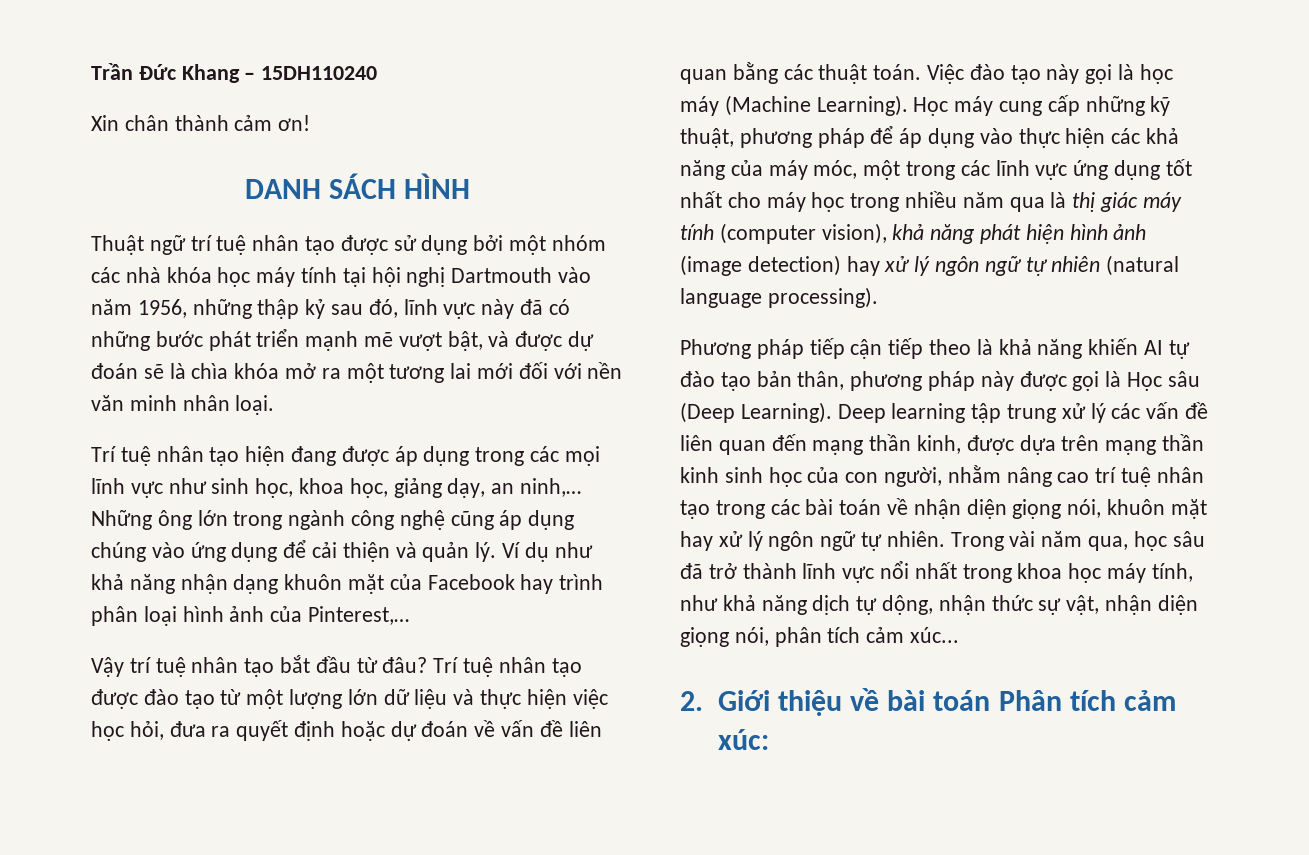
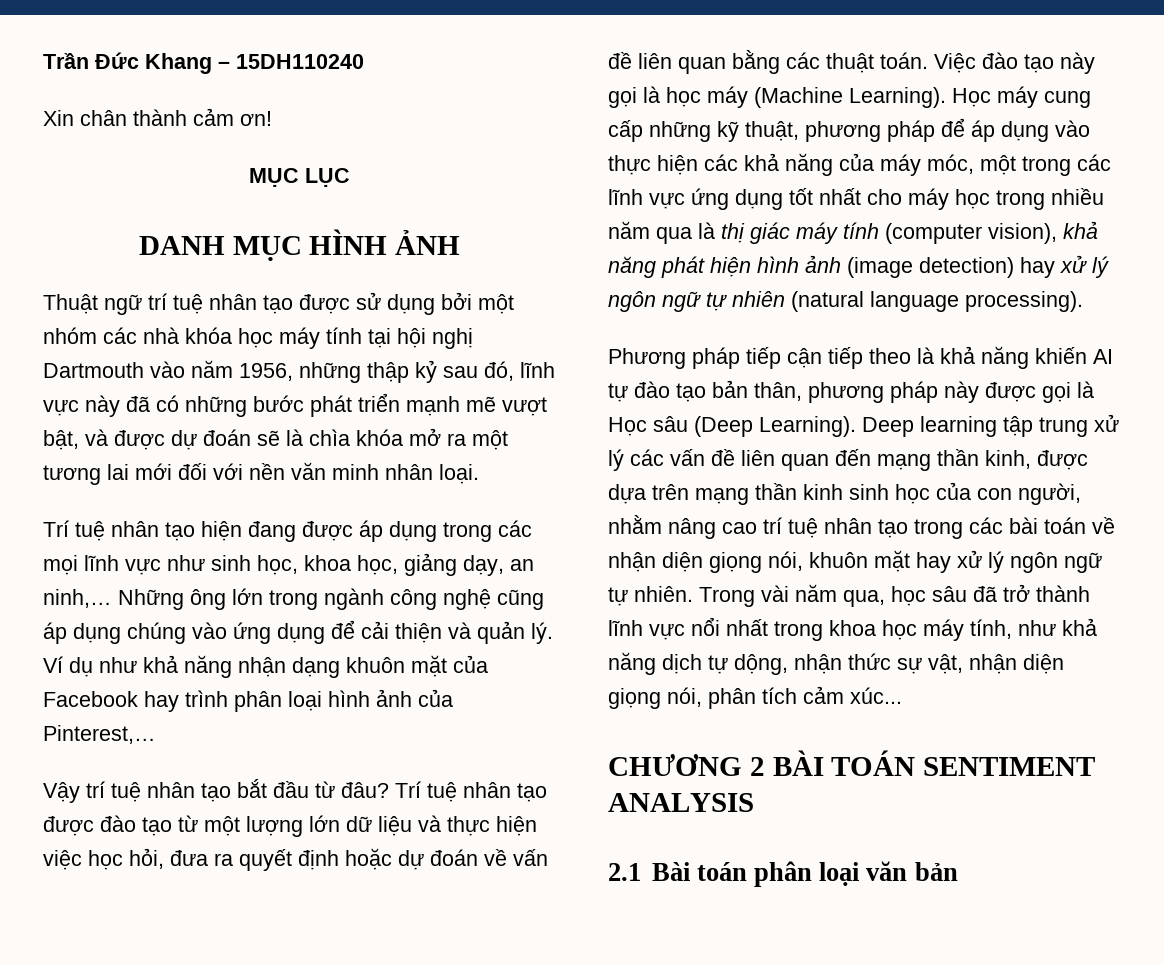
+ MỤC LỤC
- DANH SÁCH HÌNH
+ DANH MỤC HÌNH ẢNH
- 2. Giới thiệu về bài toán Phân tích cảm xúc:
+ CHƯƠNG 2 BÀI TOÁN SENTIMENT ANALYSIS
+ 2.1 Bài toán phân loại văn bản

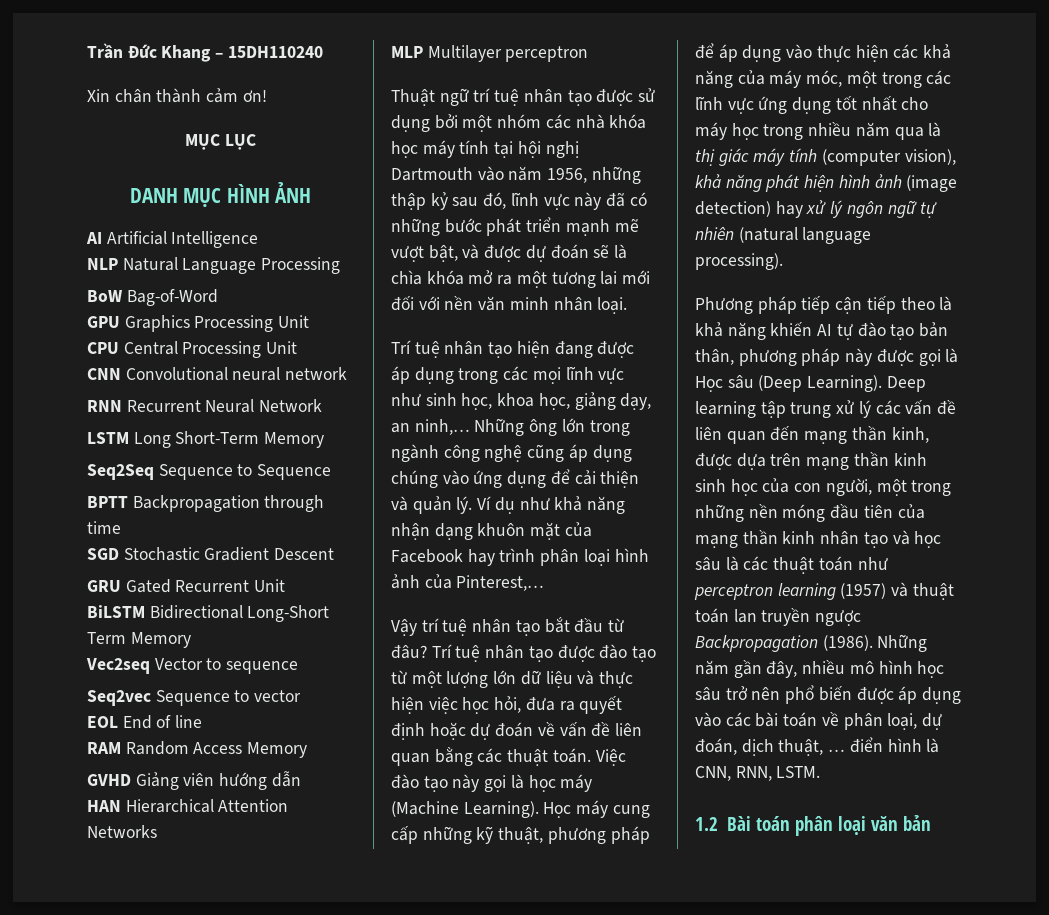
+ AI Artificial Intelligence
+ NLP Natural Language Processing
+ BoW Bag-of-Word
+ GPU Graphics Processing Unit
+ CPU Central Processing Unit
+ CNN Convolutional neural network
+ RNN Recurrent Neural Network
+ LSTM Long Short-Term Memory
+ Seq2Seq Sequence to Sequence
+ BPTT Backpropagation through time
+ SGD Stochastic Gradient Descent
+ GRU Gated Recurrent Unit
+ BiLSTM Bidirectional Long-Short Term Memory
+ Vec2seq Vector to sequence
+ Seq2vec Sequence to vector
+ EOL End of line
+ RAM Random Access Memory
+ GVHD Giảng viên hướng dẫn
+ HAN Hierarchical Attention Networks
+ MLP Multilayer perceptron
- Deep learning tập trung xử lý các vấn đề liên quan đến mạng thần kinh, được dựa trên mạng thần kinh sinh học của con người, nhằm nâng cao trí tuệ nhân tạo trong các bài toán về nhận diện giọng nói, khuôn mặt hay xử lý ngôn ngữ tự nhiên. Trong vài năm qua, học sâu đã trở thành lĩnh vực nổi nhất trong khoa học máy tính, như khả năng dịch tự dộng, nhận thức sự vật, nhận diện giọng nói, phân tích cảm xúc...
- CHƯƠNG 2 BÀI TOÁN SENTIMENT ANALYSIS
- 2.1 Bài toán phân loại văn bản
+ Deep learning tập trung xử lý các vấn đề liên quan đến mạng thần kinh, được dựa trên mạng thần kinh sinh học của con người, một trong những nền móng đầu tiên của mạng thần kinh nhân tạo và học sâu là các thuật toán như perceptron learning (1957) và thuật toán lan truyền ngược Backpropagation (1986). Những năm gần đây, nhiều mô hình học sâu trở nên phổ biến được áp dụng vào các bài toán về phân loại, dự đoán, dịch thuật, … điển hình là CNN, RNN, LSTM.
+ 1.2 Bài toán phân loại văn bản

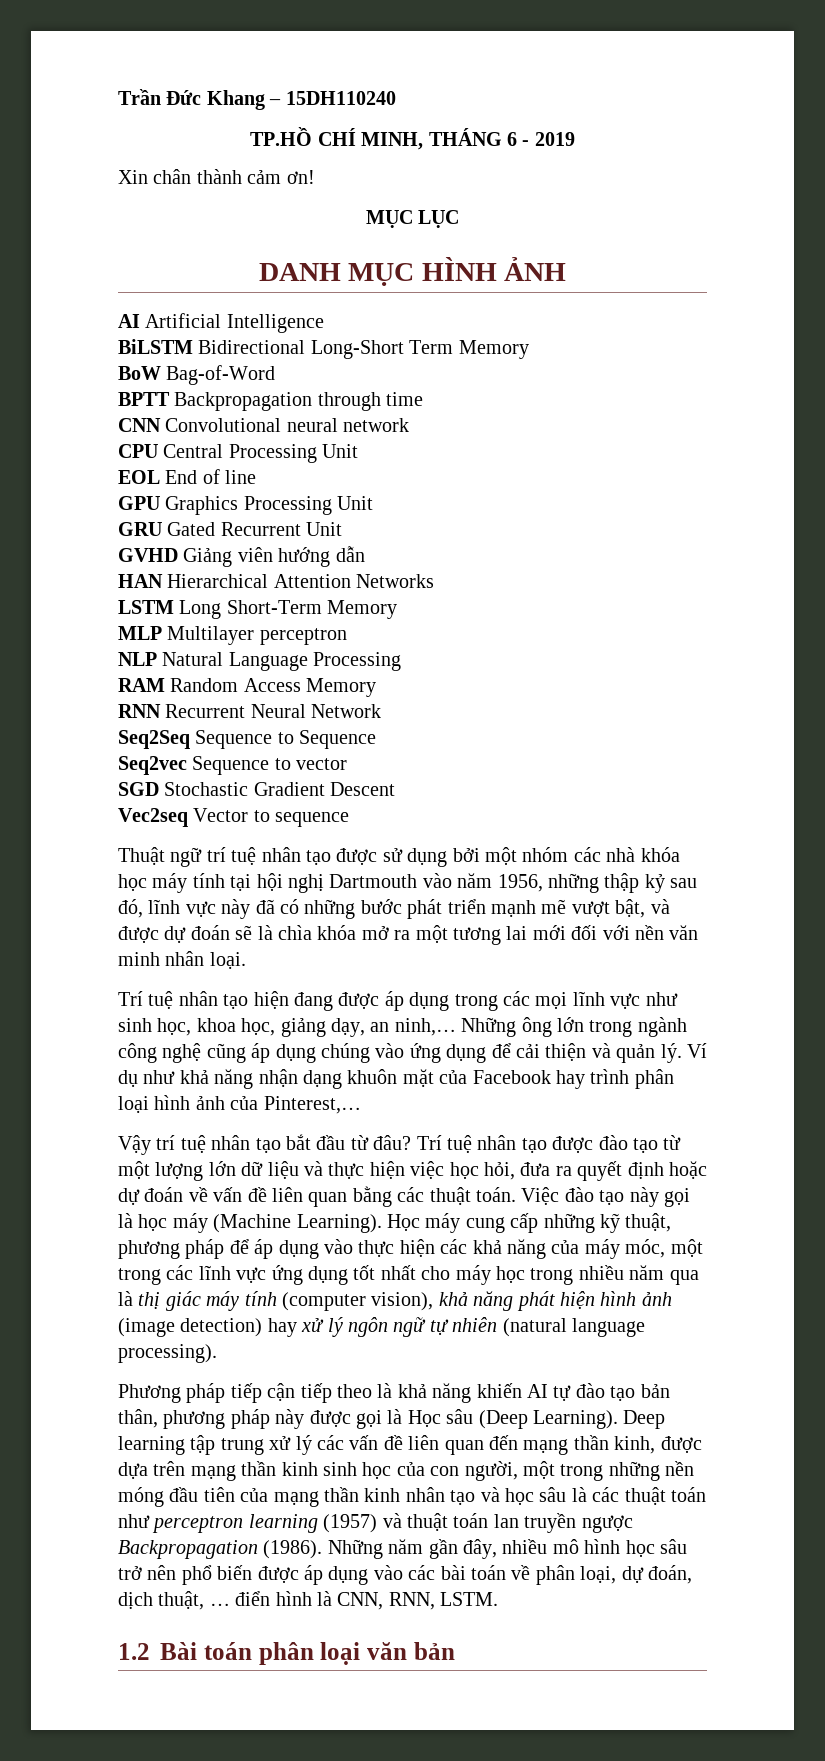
+ TP.HỒ CHÍ MINH, THÁNG 6 - 2019
- NLP Natural Language Processing
+ BiLSTM Bidirectional Long-Short Term Memory
  BoW Bag-of-Word
+ BPTT Backpropagation through time
+ CNN Convolutional neural network
+ CPU Central Processing Unit
+ EOL End of line
  GPU Graphics Processing Unit
- CPU Central Processing Unit
- CNN Convolutional neural network
- RNN Recurrent Neural Network
- LSTM Long Short-Term Memory
- Seq2Seq Sequence to Sequence
- BPTT Backpropagation through time
- SGD Stochastic Gradient Descent
  GRU Gated Recurrent Unit
- BiLSTM Bidirectional Long-Short Term Memory
- Vec2seq Vector to sequence
- Seq2vec Sequence to vector
- EOL End of line
- RAM Random Access Memory
+ LSTM Long Short-Term Memory
+ NLP Natural Language Processing
+ RAM Random Access Memory
+ RNN Recurrent Neural Network
+ Seq2Seq Sequence to Sequence
+ Seq2vec Sequence to vector
+ SGD Stochastic Gradient Descent
+ Vec2seq Vector to sequence

